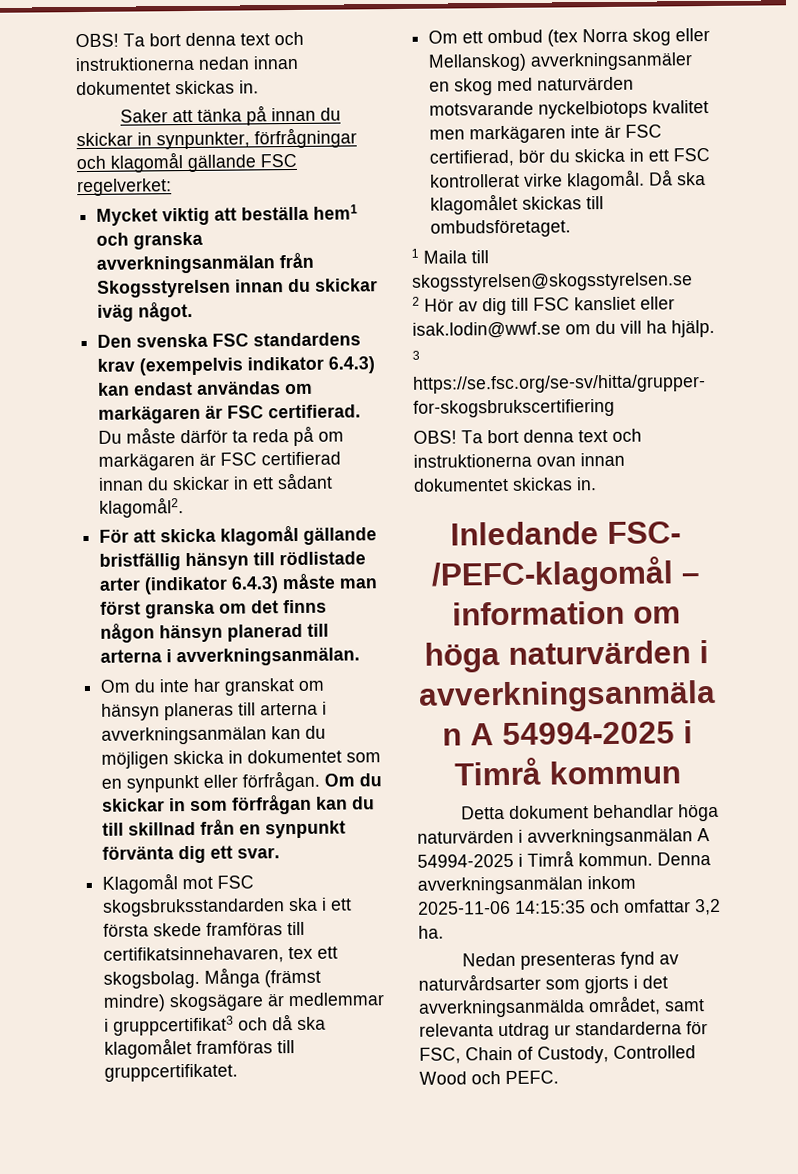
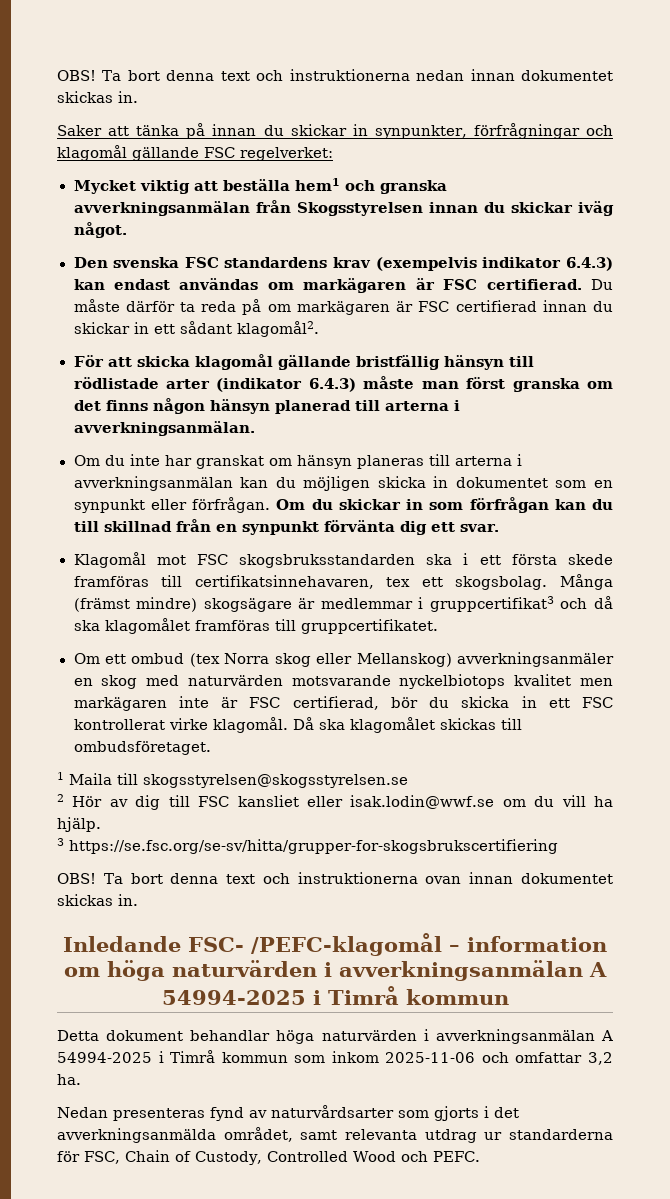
- Detta dokument behandlar höga naturvärden i avverkningsanmälan A 54994-2025 i Timrå kommun. Denna avverkningsanmälan inkom 2025-11-06 14:15:35 och omfattar 3,2 ha.
+ Detta dokument behandlar höga naturvärden i avverkningsanmälan A 54994-2025 i Timrå kommun som inkom 2025-11-06 och omfattar 3,2 ha.

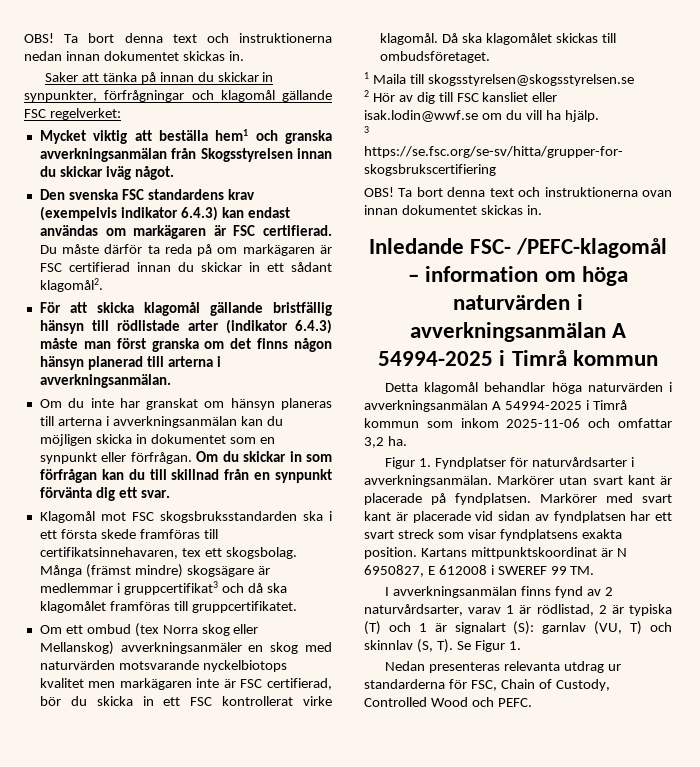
- Detta dokument behandlar höga naturvärden i avverkningsanmälan A 54994-2025 i Timrå kommun som inkom 2025-11-06 och omfattar 3,2 ha.
+ Detta klagomål behandlar höga naturvärden i avverkningsanmälan A 54994-2025 i Timrå kommun som inkom 2025-11-06 och omfattar 3,2 ha.
- Nedan presenteras fynd av naturvårdsarter som gjorts i det avverkningsanmälda området, samt relevanta utdrag ur standarderna för FSC, Chain of Custody, Controlled Wood och PEFC.
+ Figur 1. Fyndplatser för naturvårdsarter i avverkningsanmälan. Markörer utan svart kant är placerade på fyndplatsen. Markörer med svart kant är placerade vid sidan av fyndplatsen har ett svart streck som visar fyndplatsens exakta position. Kartans mittpunktskoordinat är N 6950827, E 612008 i SWEREF 99 TM.
+ I avverkningsanmälan finns fynd av 2 naturvårdsarter, varav 1 är rödlistad, 2 är typiska (T) och 1 är signalart (S): garnlav (VU, T) och skinnlav (S, T). Se Figur 1.
+ Nedan presenteras relevanta utdrag ur standarderna för FSC, Chain of Custody, Controlled Wood och PEFC.

